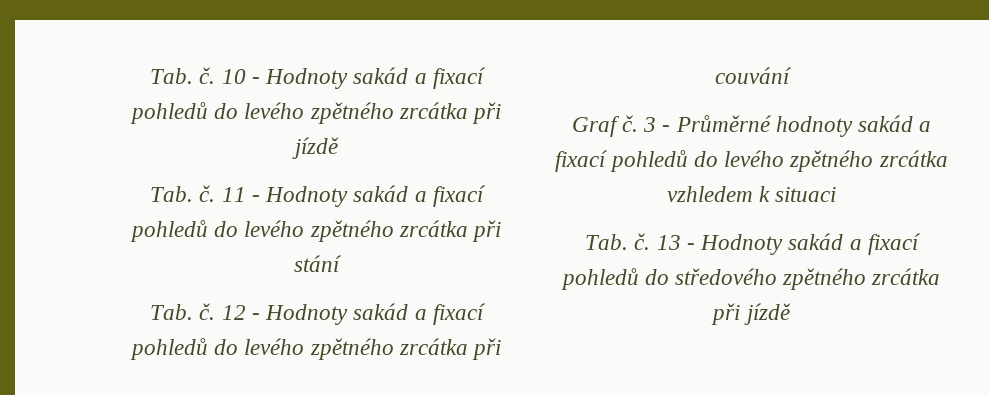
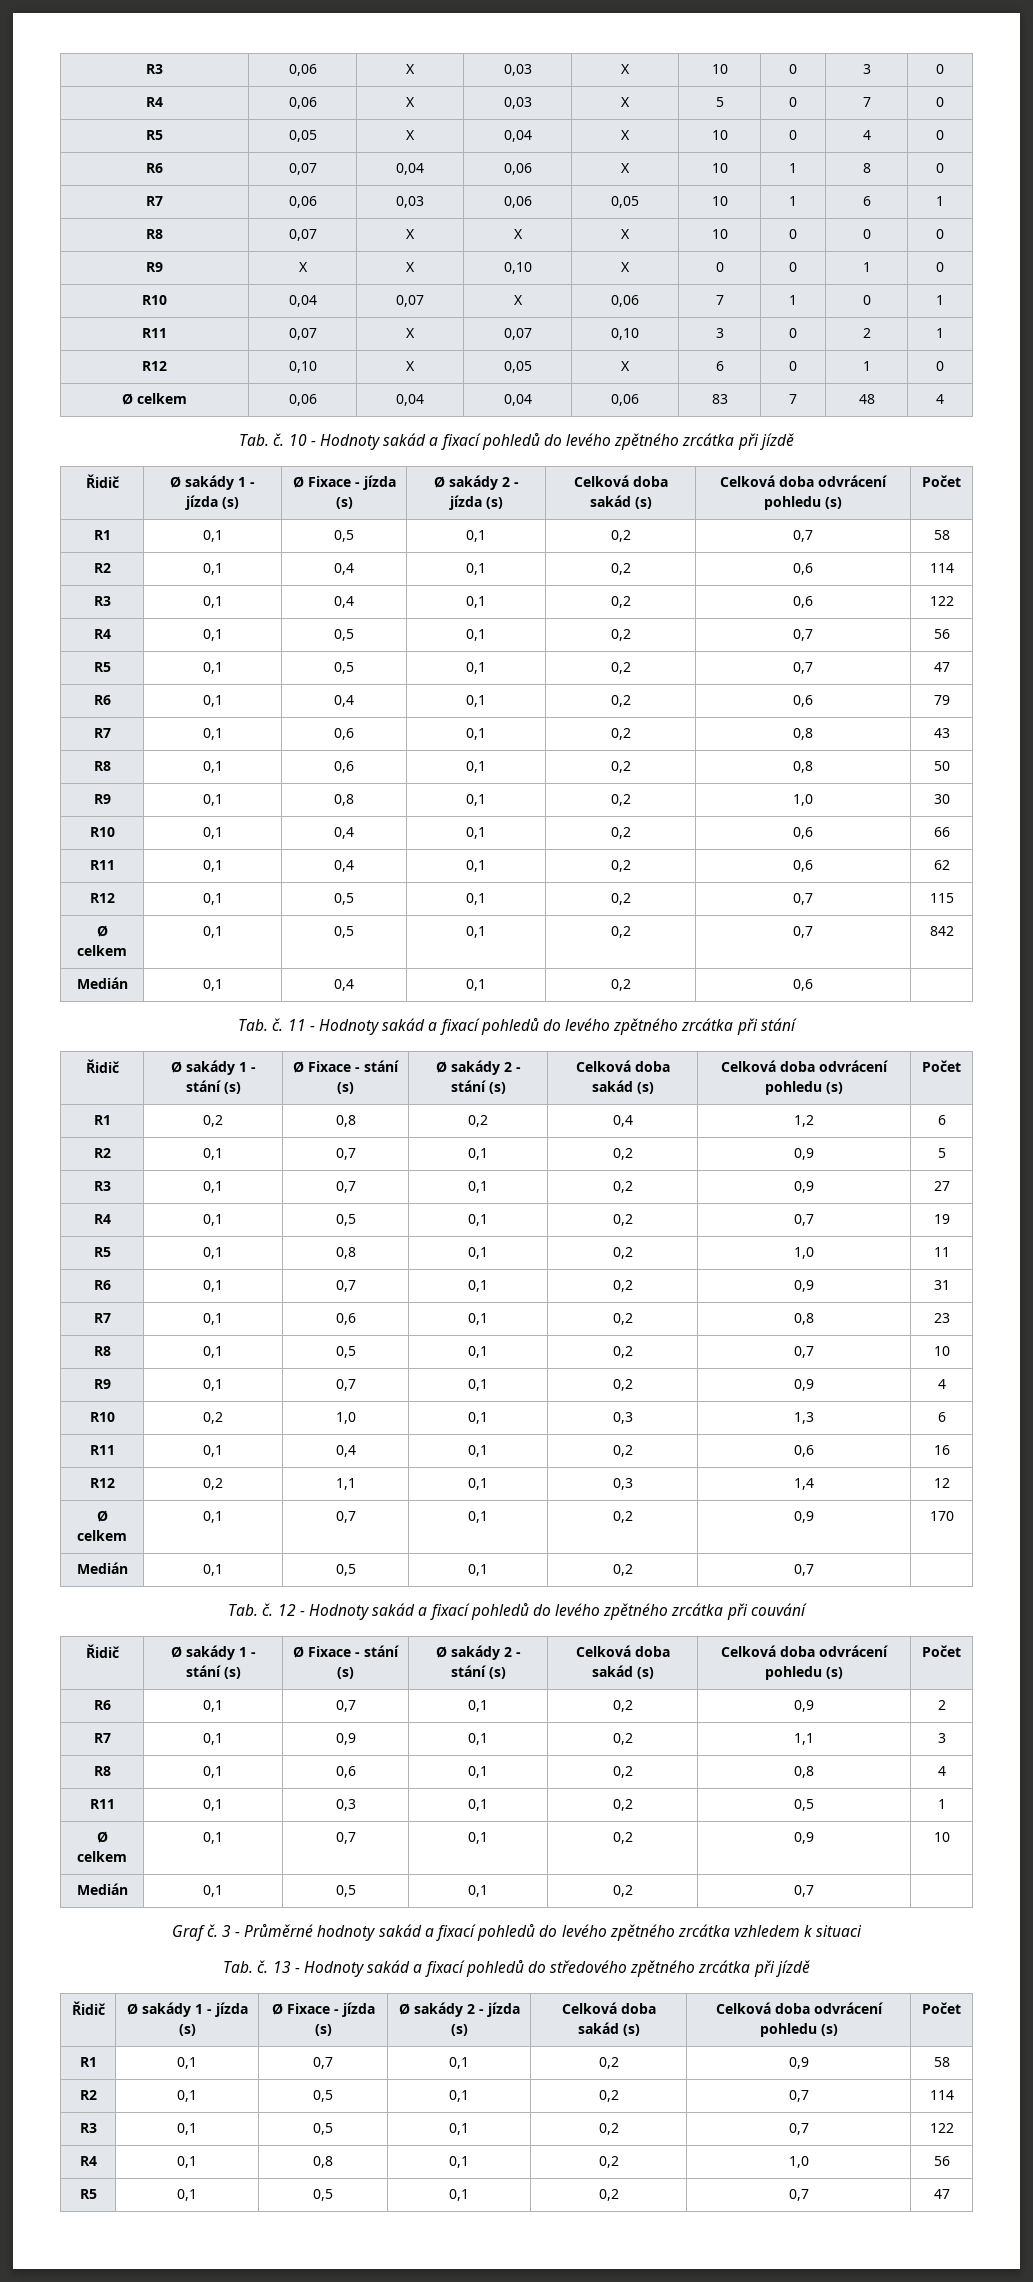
+ R3 | 0,06 | X | 0,03 | X | 10 | 0 | 3 | 0
+ R4 | 0,06 | X | 0,03 | X | 5 | 0 | 7 | 0
+ R5 | 0,05 | X | 0,04 | X | 10 | 0 | 4 | 0
+ R6 | 0,07 | 0,04 | 0,06 | X | 10 | 1 | 8 | 0
+ R7 | 0,06 | 0,03 | 0,06 | 0,05 | 10 | 1 | 6 | 1
+ R8 | 0,07 | X | X | X | 10 | 0 | 0 | 0
+ R9 | X | X | 0,10 | X | 0 | 0 | 1 | 0
+ R10 | 0,04 | 0,07 | X | 0,06 | 7 | 1 | 0 | 1
+ R11 | 0,07 | X | 0,07 | 0,10 | 3 | 0 | 2 | 1
+ R12 | 0,10 | X | 0,05 | X | 6 | 0 | 1 | 0
+ Ø celkem | 0,06 | 0,04 | 0,04 | 0,06 | 83 | 7 | 48 | 4
  10 - Hodnoty sakád a fixací pohledů do levého zpětného zrcátka při jízdě
+ Řidič | Ø sakády 1 - jízda (s) | Ø Fixace - jízda (s) | Ø sakády 2 - jízda (s) | Celková doba sakád (s) | Celková doba odvrácení pohledu (s) | Počet
+ R1 | 0,1 | 0,5 | 0,1 | 0,2 | 0,7 | 58
+ R2 | 0,1 | 0,4 | 0,1 | 0,2 | 0,6 | 114
+ R3 | 0,1 | 0,4 | 0,1 | 0,2 | 0,6 | 122
+ R4 | 0,1 | 0,5 | 0,1 | 0,2 | 0,7 | 56
+ R5 | 0,1 | 0,5 | 0,1 | 0,2 | 0,7 | 47
+ R6 | 0,1 | 0,4 | 0,1 | 0,2 | 0,6 | 79
+ R7 | 0,1 | 0,6 | 0,1 | 0,2 | 0,8 | 43
+ R8 | 0,1 | 0,6 | 0,1 | 0,2 | 0,8 | 50
+ R9 | 0,1 | 0,8 | 0,1 | 0,2 | 1,0 | 30
+ R10 | 0,1 | 0,4 | 0,1 | 0,2 | 0,6 | 66
+ R11 | 0,1 | 0,4 | 0,1 | 0,2 | 0,6 | 62
+ R12 | 0,1 | 0,5 | 0,1 | 0,2 | 0,7 | 115
+ Ø celkem | 0,1 | 0,5 | 0,1 | 0,2 | 0,7 | 842
+ Medián | 0,1 | 0,4 | 0,1 | 0,2 | 0,6 |
  11 - Hodnoty sakád a fixací pohledů do levého zpětného zrcátka při stání
+ Řidič | Ø sakády 1 - stání (s) | Ø Fixace - stání (s) | Ø sakády 2 - stání (s) | Celková doba sakád (s) | Celková doba odvrácení pohledu (s) | Počet
+ R1 | 0,2 | 0,8 | 0,2 | 0,4 | 1,2 | 6
+ R2 | 0,1 | 0,7 | 0,1 | 0,2 | 0,9 | 5
+ R3 | 0,1 | 0,7 | 0,1 | 0,2 | 0,9 | 27
+ R4 | 0,1 | 0,5 | 0,1 | 0,2 | 0,7 | 19
+ R5 | 0,1 | 0,8 | 0,1 | 0,2 | 1,0 | 11
+ R6 | 0,1 | 0,7 | 0,1 | 0,2 | 0,9 | 31
+ R7 | 0,1 | 0,6 | 0,1 | 0,2 | 0,8 | 23
+ R8 | 0,1 | 0,5 | 0,1 | 0,2 | 0,7 | 10
+ R9 | 0,1 | 0,7 | 0,1 | 0,2 | 0,9 | 4
+ R10 | 0,2 | 1,0 | 0,1 | 0,3 | 1,3 | 6
+ R11 | 0,1 | 0,4 | 0,1 | 0,2 | 0,6 | 16
+ R12 | 0,2 | 1,1 | 0,1 | 0,3 | 1,4 | 12
+ Ø celkem | 0,1 | 0,7 | 0,1 | 0,2 | 0,9 | 170
+ Medián | 0,1 | 0,5 | 0,1 | 0,2 | 0,7 |
  12 - Hodnoty sakád a fixací pohledů do levého zpětného zrcátka při couvání
+ Řidič | Ø sakády 1 - stání (s) | Ø Fixace - stání (s) | Ø sakády 2 - stání (s) | Celková doba sakád (s) | Celková doba odvrácení pohledu (s) | Počet
+ R6 | 0,1 | 0,7 | 0,1 | 0,2 | 0,9 | 2
+ R7 | 0,1 | 0,9 | 0,1 | 0,2 | 1,1 | 3
+ R8 | 0,1 | 0,6 | 0,1 | 0,2 | 0,8 | 4
+ R11 | 0,1 | 0,3 | 0,1 | 0,2 | 0,5 | 1
+ Ø celkem | 0,1 | 0,7 | 0,1 | 0,2 | 0,9 | 10
+ Medián | 0,1 | 0,5 | 0,1 | 0,2 | 0,7 |
  13 - Hodnoty sakád a fixací pohledů do středového zpětného zrcátka při jízdě
+ Řidič | Ø sakády 1 - jízda (s) | Ø Fixace - jízda (s) | Ø sakády 2 - jízda (s) | Celková doba sakád (s) | Celková doba odvrácení pohledu (s) | Počet
+ R1 | 0,1 | 0,7 | 0,1 | 0,2 | 0,9 | 58
+ R2 | 0,1 | 0,5 | 0,1 | 0,2 | 0,7 | 114
+ R3 | 0,1 | 0,5 | 0,1 | 0,2 | 0,7 | 122
+ R4 | 0,1 | 0,8 | 0,1 | 0,2 | 1,0 | 56
+ R5 | 0,1 | 0,5 | 0,1 | 0,2 | 0,7 | 47

